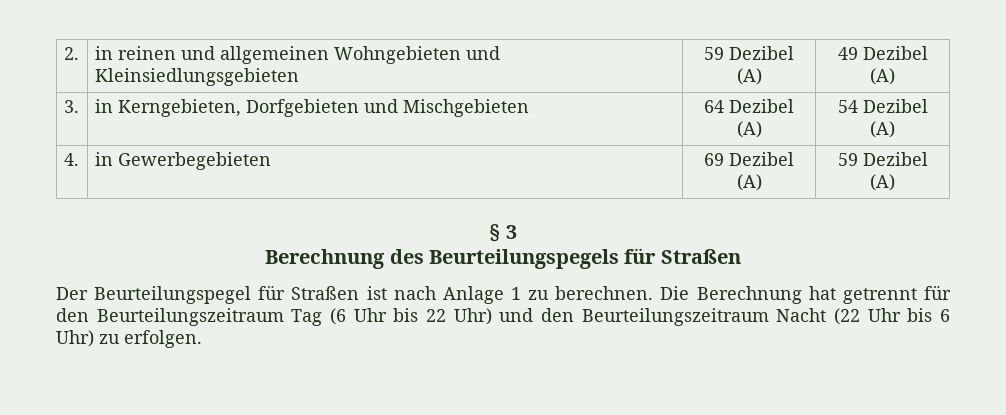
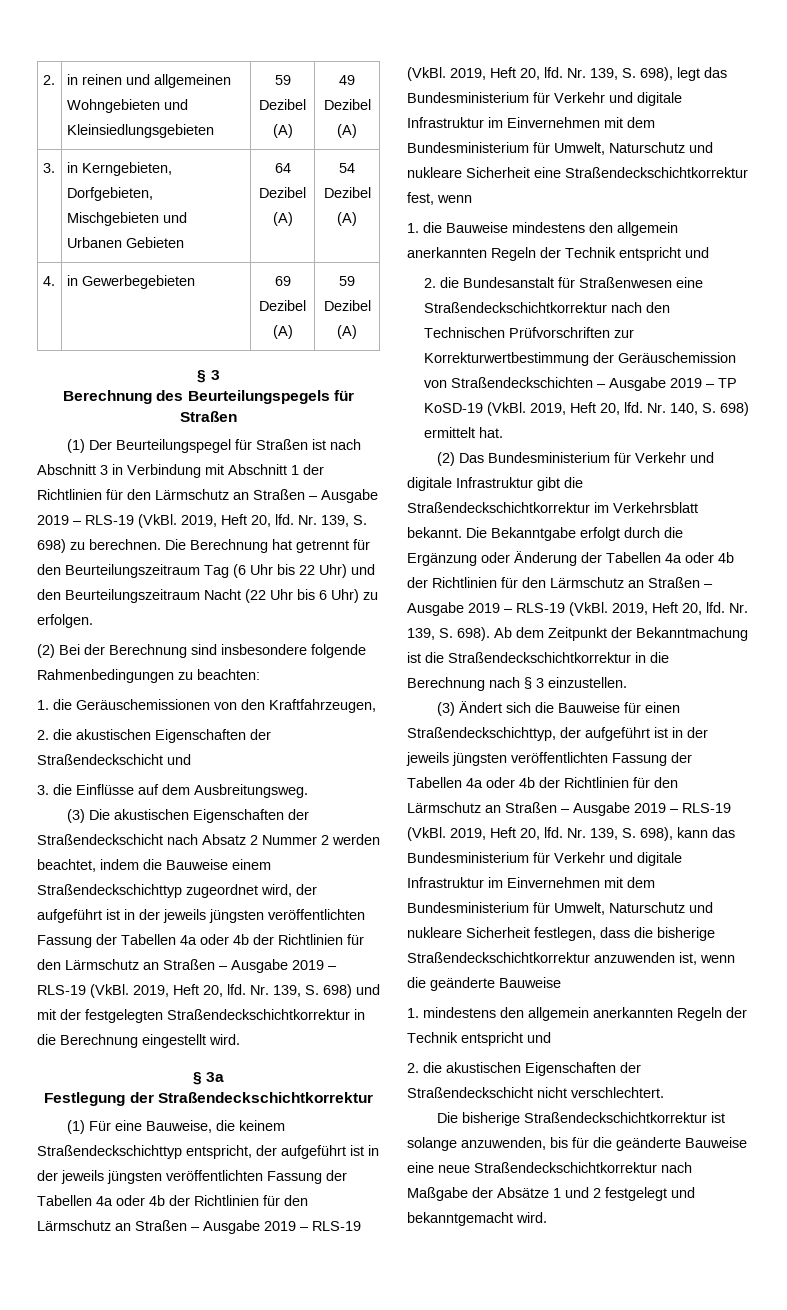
- 3. | in Kerngebieten, Dorfgebieten und Mischgebieten | 64 Dezibel (A) | 54 Dezibel (A)
+ 3. | in Kerngebieten, Dorfgebieten, Mischgebieten und Urbanen Gebieten | 64 Dezibel (A) | 54 Dezibel (A)
- Der Beurteilungspegel für Straßen ist nach Anlage 1 zu berechnen.
+ (1) Der Beurteilungspegel für Straßen ist nach Abschnitt 3 in Verbindung mit Abschnitt 1 der Richtlinien für den Lärmschutz an Straßen – Ausgabe 2019 – RLS-19 (VkBl. 2019, Heft 20, lfd. Nr. 139, S. 698) zu berechnen.
+ (2) Bei der Berechnung sind insbesondere folgende Rahmenbedingungen zu beachten:
+ 1. die Geräuschemissionen von den Kraftfahrzeugen,
+ 2. die akustischen Eigenschaften der Straßendeckschicht und
+ 3. die Einflüsse auf dem Ausbreitungsweg.
+ (3) Die akustischen Eigenschaften der Straßendeckschicht nach Absatz 2 Nummer 2 werden beachtet, indem die Bauweise einem Straßendeckschichttyp zugeordnet wird, der aufgeführt ist in der jeweils jüngsten veröffentlichten Fassung der Tabellen 4a oder 4b der Richtlinien für den Lärmschutz an Straßen – Ausgabe 2019 – RLS-19 (VkBl. 2019, Heft 20, lfd. Nr. 139, S. 698) und mit der festgelegten Straßendeckschichtkorrektur in die Berechnung eingestellt wird.
+ § 3a
+ Festlegung der Straßendeckschichtkorrektur
+ (1) Für eine Bauweise, die keinem Straßendeckschichttyp entspricht, der aufgeführt ist in der jeweils jüngsten veröffentlichten Fassung der Tabellen 4a oder 4b der Richtlinien für den Lärmschutz an Straßen – Ausgabe 2019 – RLS-19 (VkBl. 2019, Heft 20, lfd. Nr. 139, S. 698), legt das Bundesministerium für Verkehr und digitale Infrastruktur im Einvernehmen mit dem Bundesministerium für Umwelt, Naturschutz und nukleare Sicherheit eine Straßendeckschichtkorrektur fest, wenn
+ 1. die Bauweise mindestens den allgemein anerkannten Regeln der Technik entspricht und
+ 2. die Bundesanstalt für Straßenwesen eine Straßendeckschichtkorrektur nach den Technischen Prüfvorschriften zur Korrekturwertbestimmung der Geräuschemission von Straßendeckschichten – Ausgabe 2019 – TP KoSD-19 (VkBl. 2019, Heft 20, lfd. Nr. 140, S. 698) ermittelt hat.
+ (2) Das Bundesministerium für Verkehr und digitale Infrastruktur gibt die Straßendeckschichtkorrektur im Verkehrsblatt bekannt. Die Bekanntgabe erfolgt durch die Ergänzung oder Änderung der Tabellen 4a oder 4b der Richtlinien für den Lärmschutz an Straßen – Ausgabe 2019 – RLS-19 (VkBl. 2019, Heft 20, lfd. Nr. 139, S. 698). Ab dem Zeitpunkt der Bekanntmachung ist die Straßendeckschichtkorrektur in die Berechnung nach § 3 einzustellen.
+ (3) Ändert sich die Bauweise für einen Straßendeckschichttyp, der aufgeführt ist in der jeweils jüngsten veröffentlichten Fassung der Tabellen 4a oder 4b der Richtlinien für den Lärmschutz an Straßen – Ausgabe 2019 – RLS-19 (VkBl. 2019, Heft 20, lfd. Nr. 139, S. 698), kann das Bundesministerium für Verkehr und digitale Infrastruktur im Einvernehmen mit dem Bundesministerium für Umwelt, Naturschutz und nukleare Sicherheit festlegen, dass die bisherige Straßendeckschichtkorrektur anzuwenden ist, wenn die geänderte Bauweise
+ 1. mindestens den allgemein anerkannten Regeln der Technik entspricht und
+ 2. die akustischen Eigenschaften der Straßendeckschicht nicht verschlechtert.
+ Die bisherige Straßendeckschichtkorrektur ist solange anzuwenden, bis für die geänderte Bauweise eine neue Straßendeckschichtkorrektur nach Maßgabe der Absätze 1 und 2 festgelegt und bekanntgemacht wird.

